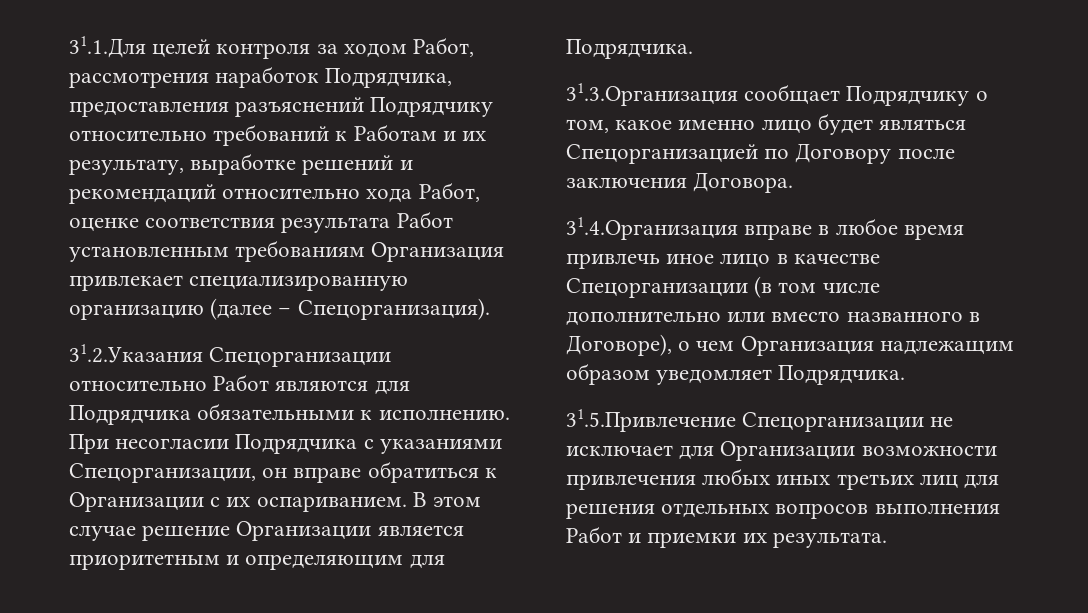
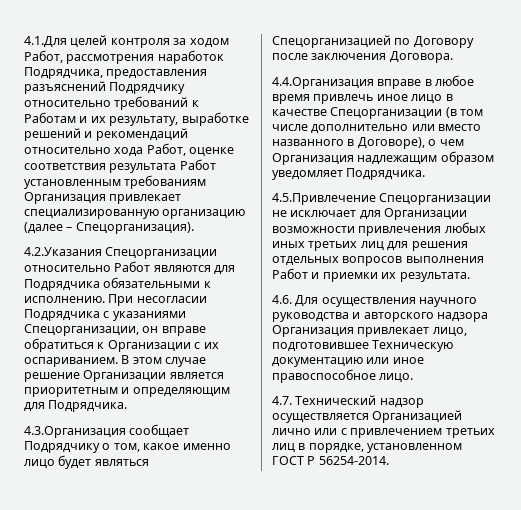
- 31.1.Для целей контроля за ходом Работ, рассмотрения наработок Подрядчика, предоставления разъяснений Подрядчику относительно требований к Работам и их результату, выработке решений и рекомендаций относительно хода Работ, оценке соответствия результата Работ установленным требованиям Организация привлекает специализированную организацию (далее – Спецорганизация).
+ 4.1.Для целей контроля за ходом Работ, рассмотрения наработок Подрядчика, предоставления разъяснений Подрядчику относительно требований к Работам и их результату, выработке решений и рекомендаций относительно хода Работ, оценке соответствия результата Работ установленным требованиям Организация привлекает специализированную организацию (далее – Спецорганизация).
- 31.2.Указания Спецорганизации относительно Работ являются для Подрядчика обязательными к исполнению.
+ 4.2.Указания Спецорганизации относительно Работ являются для Подрядчика обязательными к исполнению.
- 31.3.Организация сообщает Подрядчику о том, какое именно лицо будет являться Спецорганизацией по Договору после заключения Договора.
+ 4.3.Организация сообщает Подрядчику о том, какое именно лицо будет являться Спецорганизацией по Договору после заключения Договора.
- 31.4.Организация вправе в любое время привлечь иное лицо в качестве Спецорганизации (в том числе дополнительно или вместо названного в Договоре), о чем Организация надлежащим образом уведомляет Подрядчика.
+ 4.4.Организация вправе в любое время привлечь иное лицо в качестве Спецорганизации (в том числе дополнительно или вместо названного в Договоре), о чем Организация надлежащим образом уведомляет Подрядчика.
- 31.5.Привлечение Спецорганизации не исключает для Организации возможности привлечения любых иных третьих лиц для решения отдельных вопросов выполнения Работ и приемки их результата.
+ 4.5.Привлечение Спецорганизации не исключает для Организации возможности привлечения любых иных третьих лиц для решения отдельных вопросов выполнения Работ и приемки их результата.
+ 4.6. Для осуществления научного руководства и авторского надзора Организация привлекает лицо, подготовившее Техническую документацию или иное правоспособное лицо.
+ 4.7. Технический надзор осуществляется Организацией лично или с привлечением третьих лиц в порядке, установленном ГОСТ Р 56254-2014.

